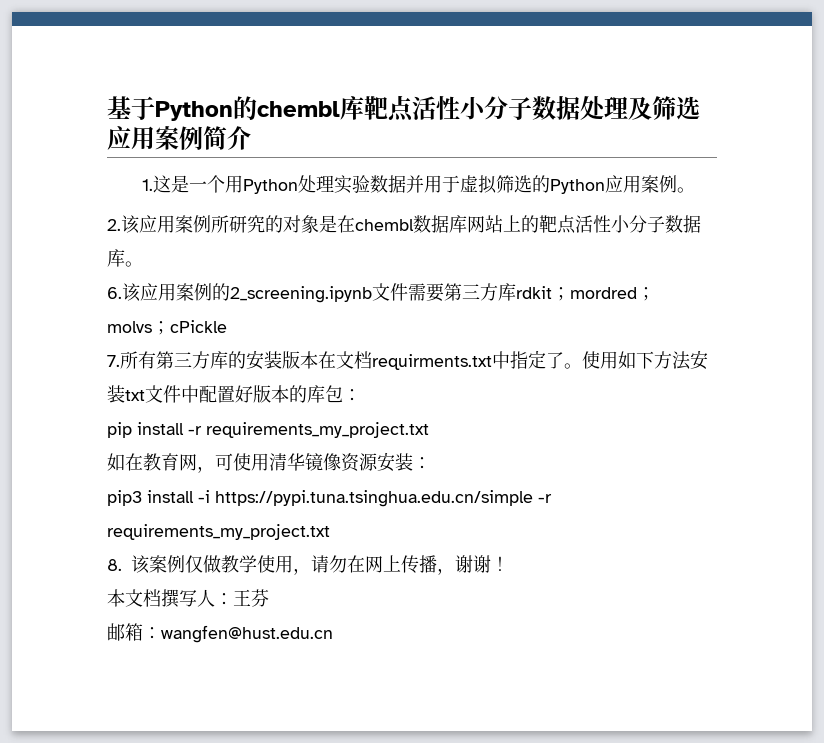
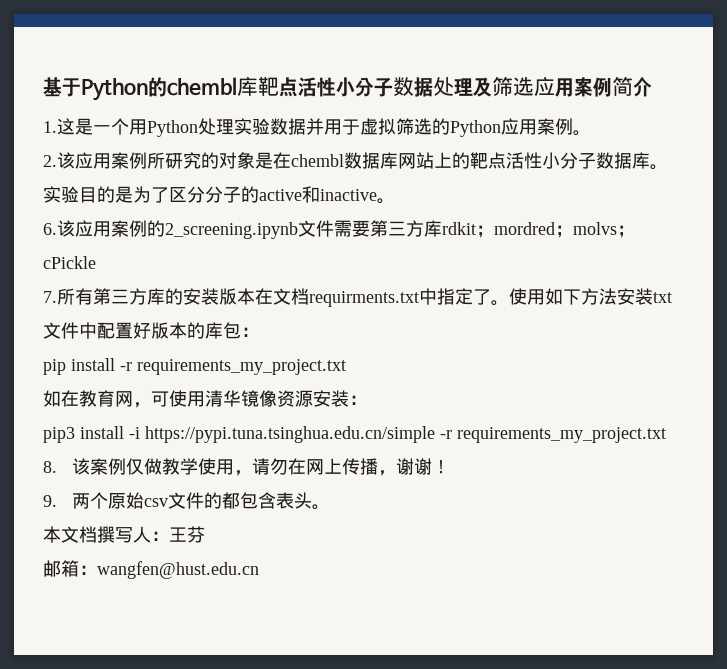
+ 实验目的是为了区分分子的active和inactive。
+ 9.两个原始csv文件的都包含表头。

